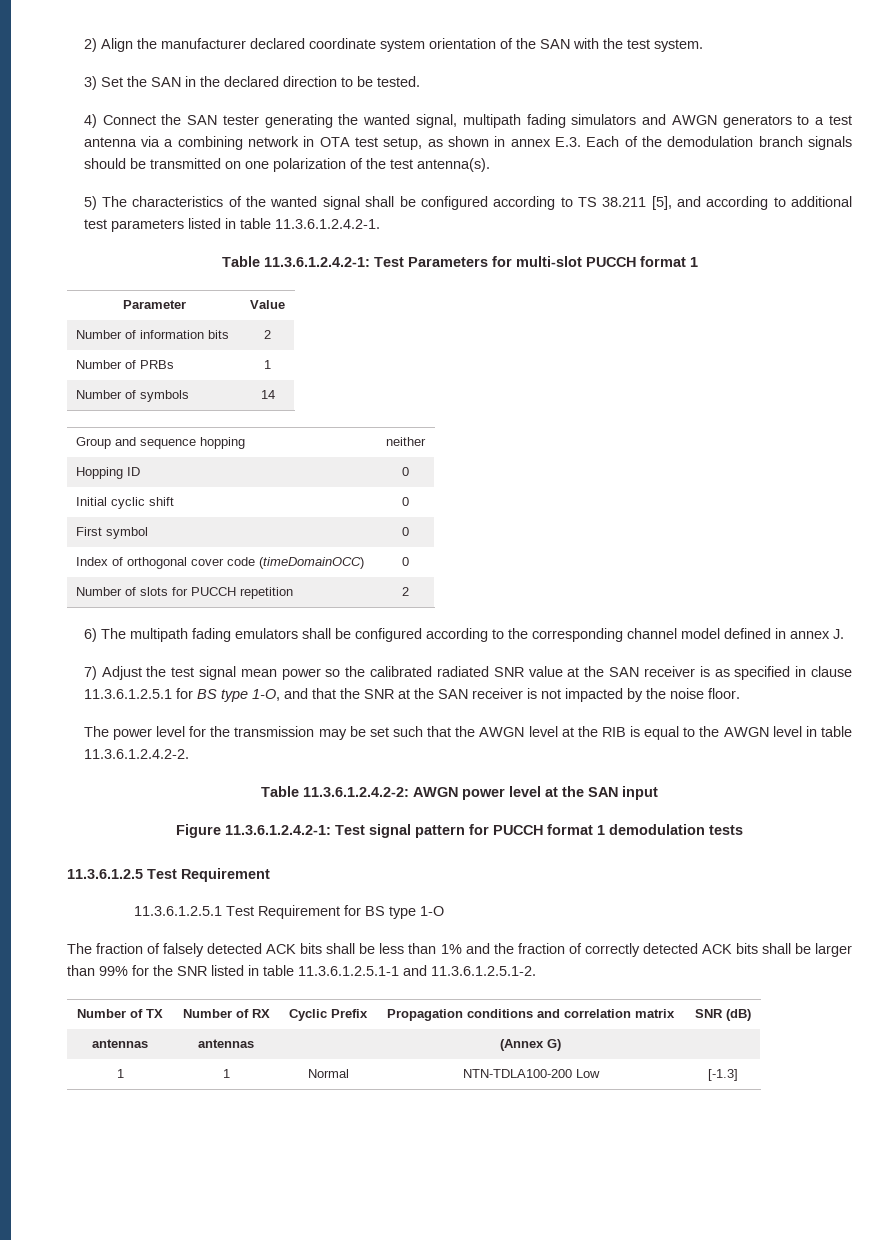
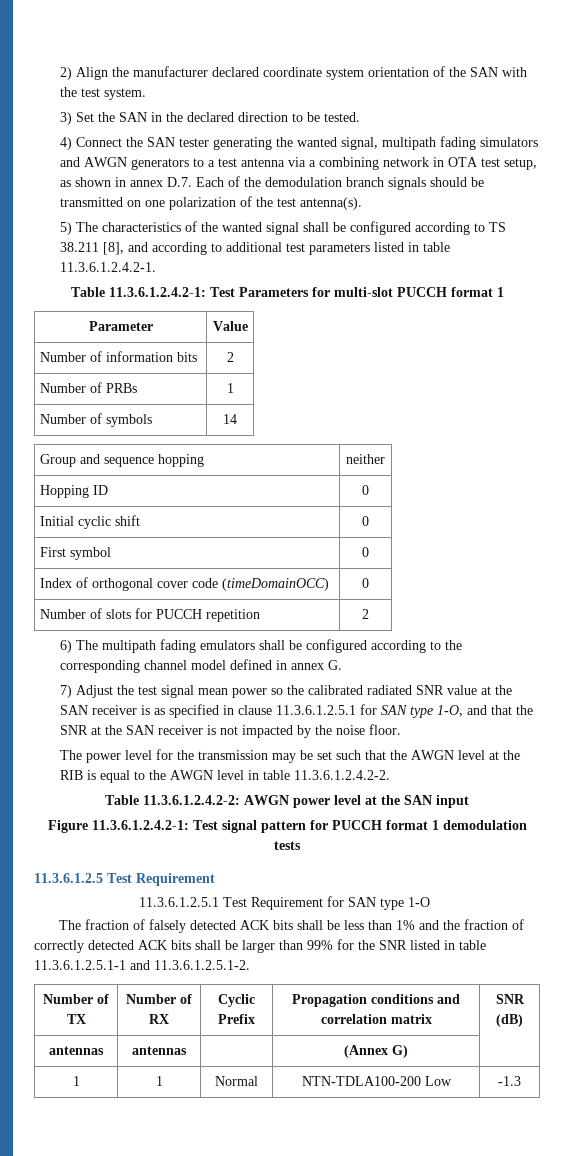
- 4) Connect the SAN tester generating the wanted signal, multipath fading simulators and AWGN generators to a test antenna via a combining network in OTA test setup, as shown in annex E.3. Each of the demodulation branch signals should be transmitted on one polarization of the test antenna(s).
+ 4) Connect the SAN tester generating the wanted signal, multipath fading simulators and AWGN generators to a test antenna via a combining network in OTA test setup, as shown in annex D.7. Each of the demodulation branch signals should be transmitted on one polarization of the test antenna(s).
- 5) The characteristics of the wanted signal shall be configured according to TS 38.211 [5], and according to additional test parameters listed in table 11.3.6.1.2.4.2-1.
+ 5) The characteristics of the wanted signal shall be configured according to TS 38.211 [8], and according to additional test parameters listed in table 11.3.6.1.2.4.2-1.
- 6) The multipath fading emulators shall be configured according to the corresponding channel model defined in annex J.
+ 6) The multipath fading emulators shall be configured according to the corresponding channel model defined in annex G.
- 7) Adjust the test signal mean power so the calibrated radiated SNR value at the SAN receiver is as specified in clause 11.3.6.1.2.5.1 for BS type 1-O, and that the SNR at the SAN receiver is not impacted by the noise floor.
+ 7) Adjust the test signal mean power so the calibrated radiated SNR value at the SAN receiver is as specified in clause 11.3.6.1.2.5.1 for SAN type 1-O, and that the SNR at the SAN receiver is not impacted by the noise floor.
- 11.3.6.1.2.5.1 Test Requirement for BS type 1-O
+ 11.3.6.1.2.5.1 Test Requirement for SAN type 1-O
- 1 | 1 | Normal | NTN-TDLA100-200 Low | [-1.3]
+ 1 | 1 | Normal | NTN-TDLA100-200 Low | -1.3

